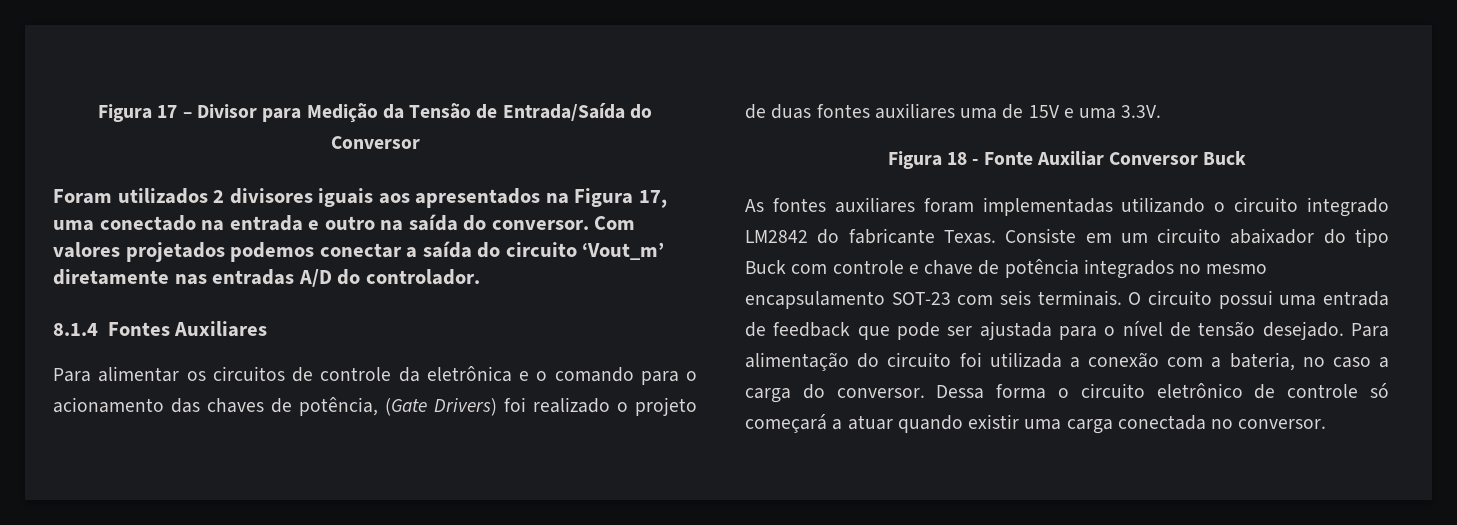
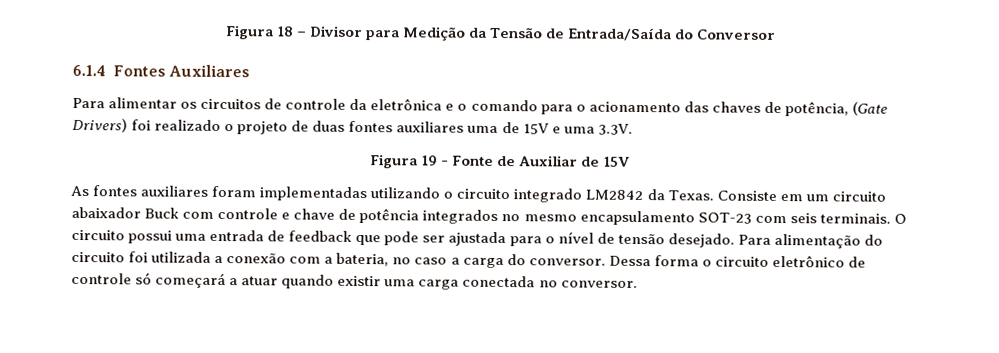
- Figura 17 – Divisor para Medição da Tensão de Entrada/Saída do Conversor
+ Figura 18 – Divisor para Medição da Tensão de Entrada/Saída do Conversor
- Foram utilizados 2 divisores iguais aos apresentados na Figura 17, uma conectado na entrada e outro na saída do conversor. Com valores projetados podemos conectar a saída do circuito ‘Vout_m’ diretamente nas entradas A/D do controlador.
- 8.1.4 Fontes Auxiliares
+ 6.1.4 Fontes Auxiliares
- Figura 18 - Fonte Auxiliar Conversor Buck
+ Figura 19 - Fonte de Auxiliar de 15V
- As fontes auxiliares foram implementadas utilizando o circuito integrado LM2842 do fabricante Texas.
+ As fontes auxiliares foram implementadas utilizando o circuito integrado LM2842 da Texas.
- Consiste em um circuito abaixador do tipo Buck com controle e chave de potência integrados no mesmo encapsulamento SOT-23 com seis terminais.
+ Consiste em um circuito abaixador Buck com controle e chave de potência integrados no mesmo encapsulamento SOT-23 com seis terminais.

